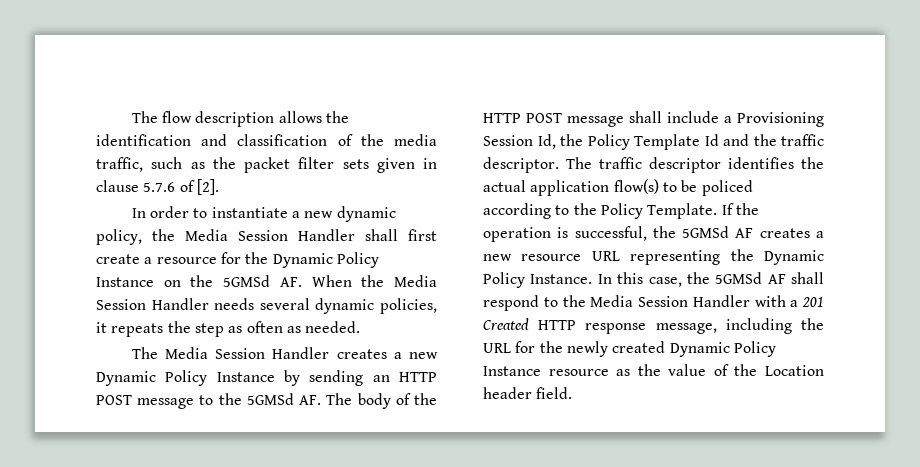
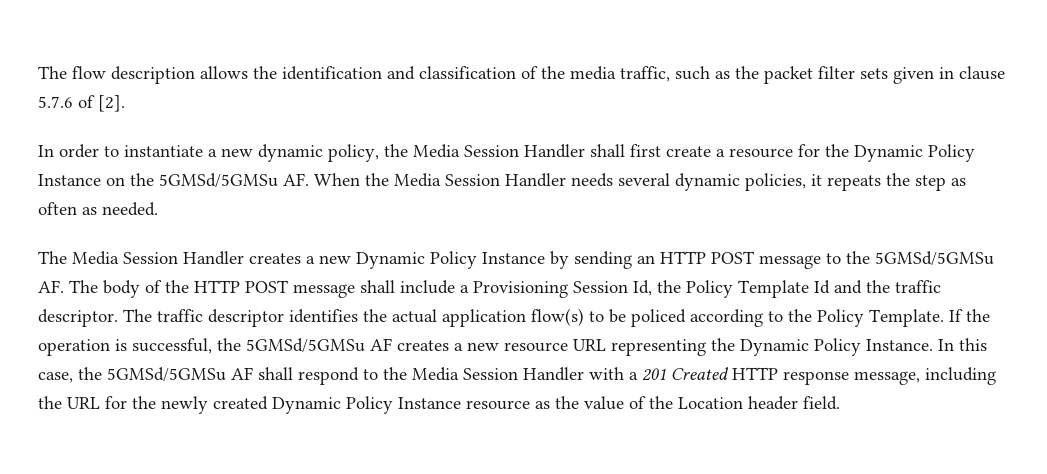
- In order to instantiate a new dynamic policy, the Media Session Handler shall first create a resource for the Dynamic Policy Instance on the 5GMSd AF. When the Media Session Handler needs several dynamic policies, it repeats the step as often as needed.
+ In order to instantiate a new dynamic policy, the Media Session Handler shall first create a resource for the Dynamic Policy Instance on the 5GMSd/5GMSu AF. When the Media Session Handler needs several dynamic policies, it repeats the step as often as needed.
- The Media Session Handler creates a new Dynamic Policy Instance by sending an HTTP POST message to the 5GMSd AF. The body of the HTTP POST message shall include a Provisioning Session Id, the Policy Template Id and the traffic descriptor.
+ The Media Session Handler creates a new Dynamic Policy Instance by sending an HTTP POST message to the 5GMSd/5GMSu AF. The body of the HTTP POST message shall include a Provisioning Session Id, the Policy Template Id and the traffic descriptor.
- If the operation is successful, the 5GMSd AF creates a new resource URL representing the Dynamic Policy Instance.
+ If the operation is successful, the 5GMSd/5GMSu AF creates a new resource URL representing the Dynamic Policy Instance.
- In this case, the 5GMSd AF shall respond to the Media Session Handler with a 201 Created HTTP response message, including the URL for the newly created Dynamic Policy Instance resource as the value of the Location header field.
+ In this case, the 5GMSd/5GMSu AF shall respond to the Media Session Handler with a 201 Created HTTP response message, including the URL for the newly created Dynamic Policy Instance resource as the value of the Location header field.

